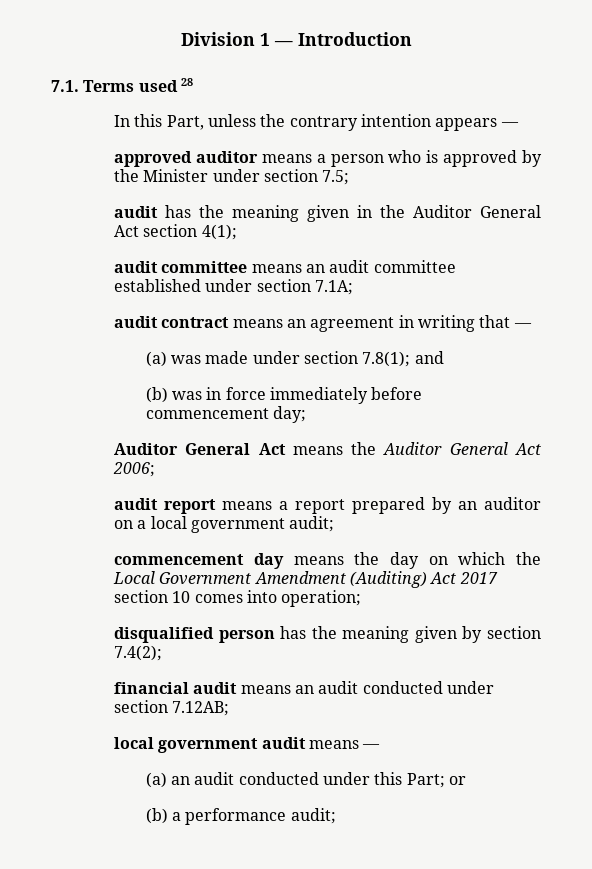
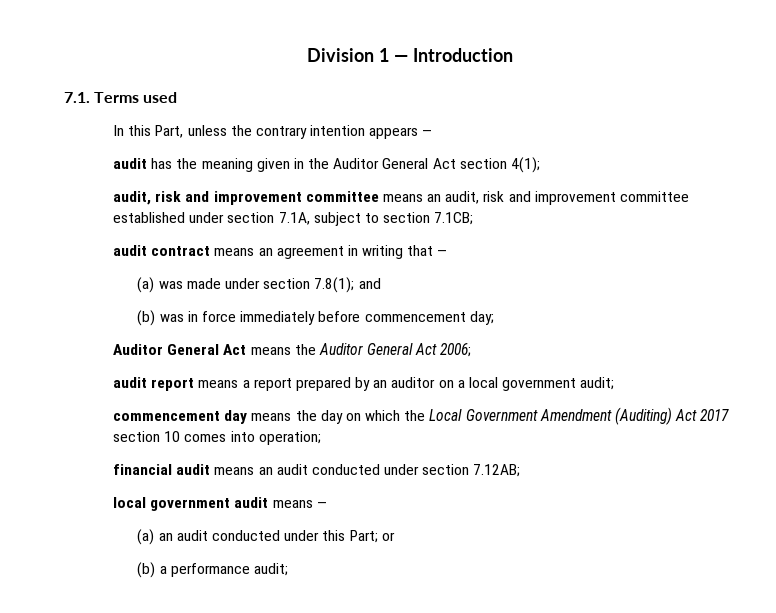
- 7.1. Terms used 28
+ 7.1. Terms used
- approved auditor means a person who is approved by the Minister under section 7.5;
- audit committee means an audit committee established under section 7.1A;
+ audit, risk and improvement committee means an audit, risk and improvement committee established under section 7.1A, subject to section 7.1CB;
- disqualified person has the meaning given by section 7.4(2);

